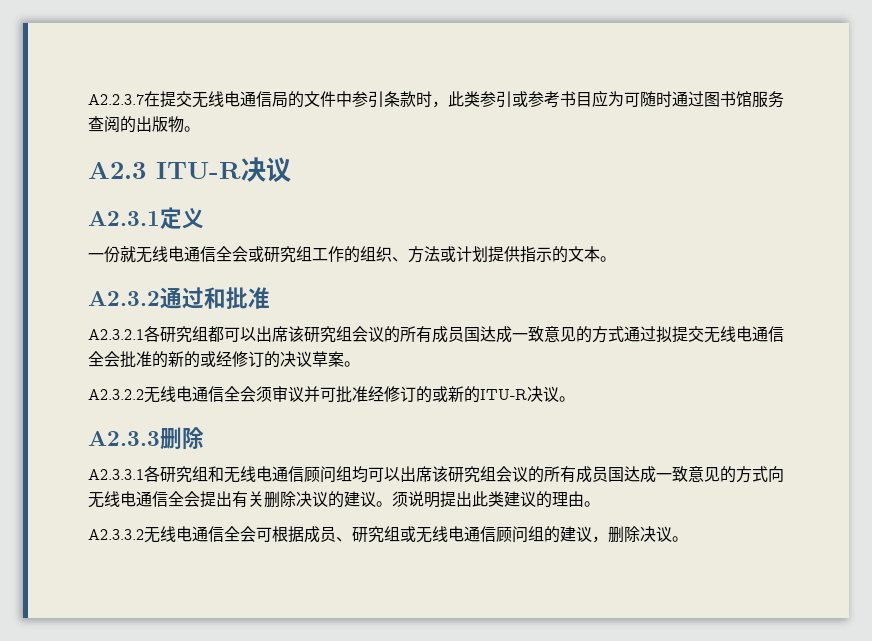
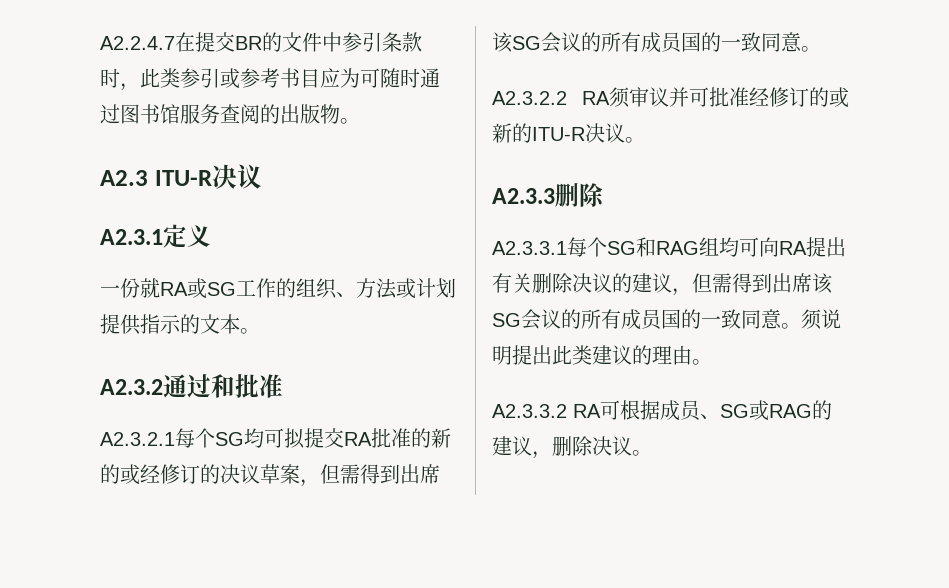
- A2.2.3.7在提交无线电通信局的文件中参引条款时，此类参引或参考书目应为可随时通过图书馆服务查阅的出版物。
+ A2.2.4.7在提交BR的文件中参引条款时，此类参引或参考书目应为可随时通过图书馆服务查阅的出版物。
- 一份就无线电通信全会或研究组工作的组织、方法或计划提供指示的文本。
+ 一份就RA或SG工作的组织、方法或计划提供指示的文本。
- A2.3.2.1各研究组都可以出席该研究组会议的所有成员国达成一致意见的方式通过拟提交无线电通信全会批准的新的或经修订的决议草案。
- A2.3.2.2无线电通信全会须审议并可批准经修订的或新的ITU-R决议。
+ A2.3.2.1每个SG均可拟提交RA批准的新的或经修订的决议草案，但需得到出席该SG会议的所有成员国的一致同意。
+ A2.3.2.2 RA须审议并可批准经修订的或新的ITU-R决议。
- A2.3.3.1各研究组和无线电通信顾问组均可以出席该研究组会议的所有成员国达成一致意见的方式向无线电通信全会提出有关删除决议的建议。
+ A2.3.3.1每个SG和RAG组均可向RA提出有关删除决议的建议，但需得到出席该SG会议的所有成员国的一致同意。
- A2.3.3.2无线电通信全会可根据成员、研究组或无线电通信顾问组的建议，删除决议。
+ A2.3.3.2 RA可根据成员、SG或RAG的建议，删除决议。

